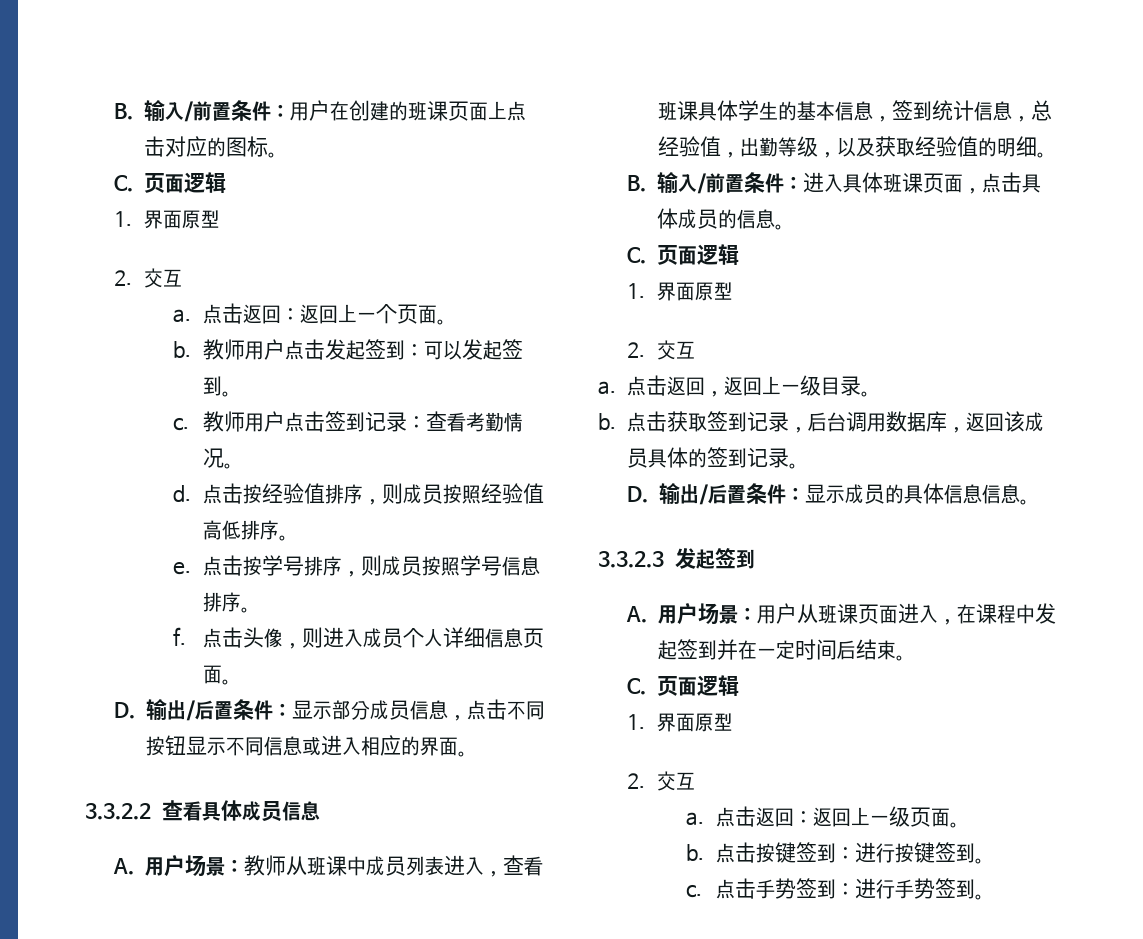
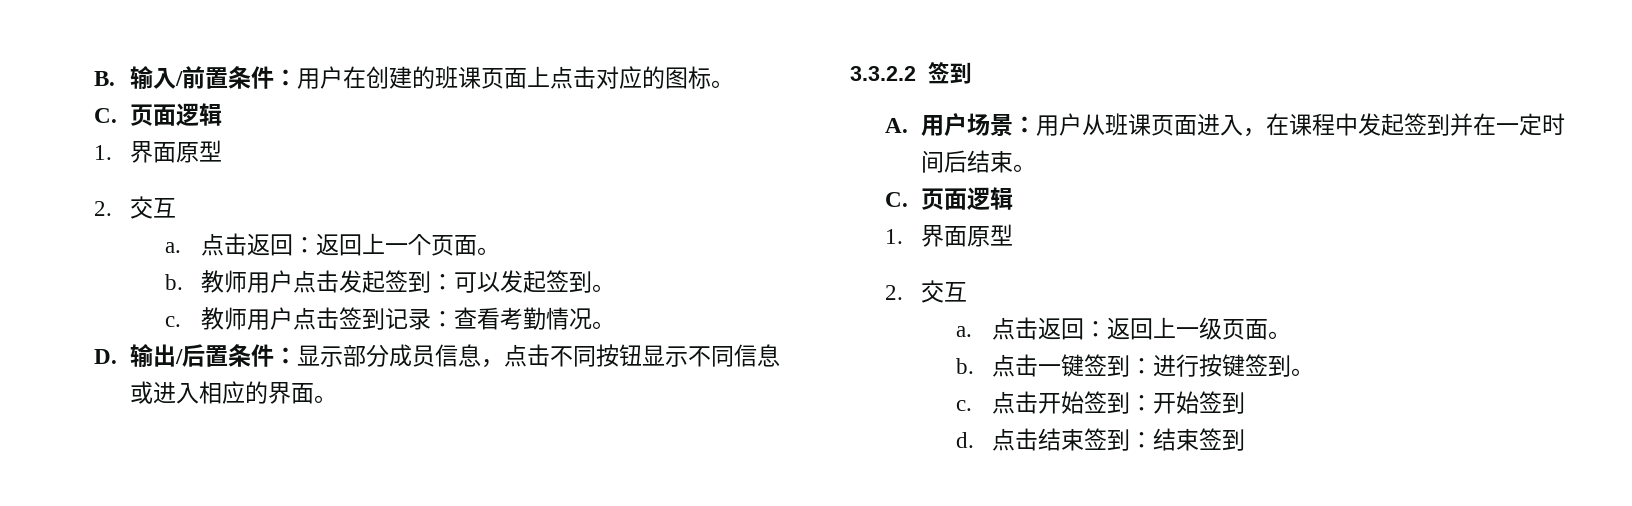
- d.点击按经验值排序，则成员按照经验值高低排序。
- e.点击按学号排序，则成员按照学号信息排序。
- f.点击头像，则进入成员个人详细信息页面。
- 3.3.2.2查看具体成员信息
- A.用户场景：教师从班课中成员列表进入，查看班课具体学生的基本信息，签到统计信息，总经验值，出勤等级，以及获取经验值的明细。
- B.输入/前置条件：进入具体班课页面，点击具体成员的信息。
- C.页面逻辑
- 1.界面原型
- 2.交互
- a.点击返回，返回上一级目录。
- b.点击获取签到记录，后台调用数据库，返回该成员具体的签到记录。
- D.输出/后置条件：显示成员的具体信息信息。
- 3.3.2.3发起签到
+ 3.3.2.2签到
- 点击按键签到：进行按键签到。
+ 点击一键签到：进行按键签到。
- 点击手势签到：进行手势签到。
+ 点击开始签到：开始签到
+ d.点击结束签到：结束签到

